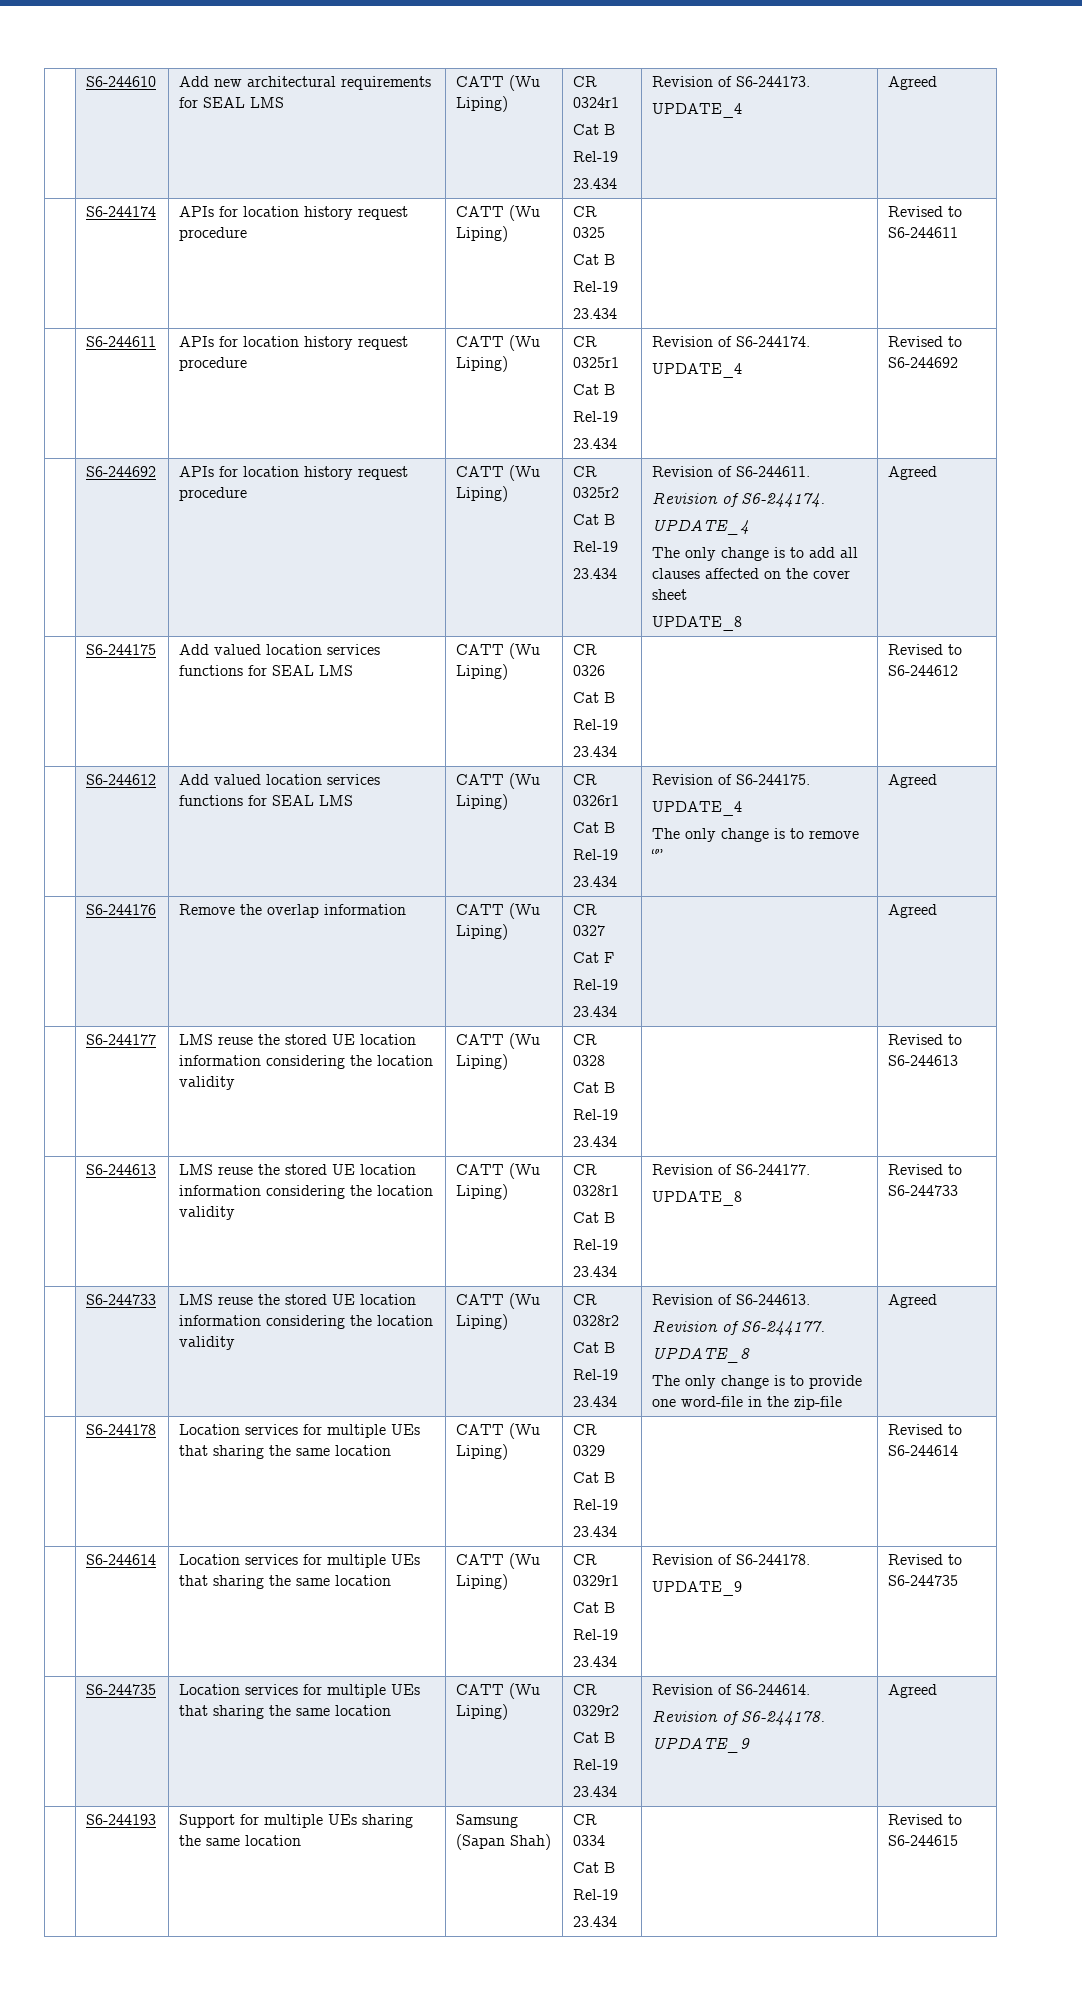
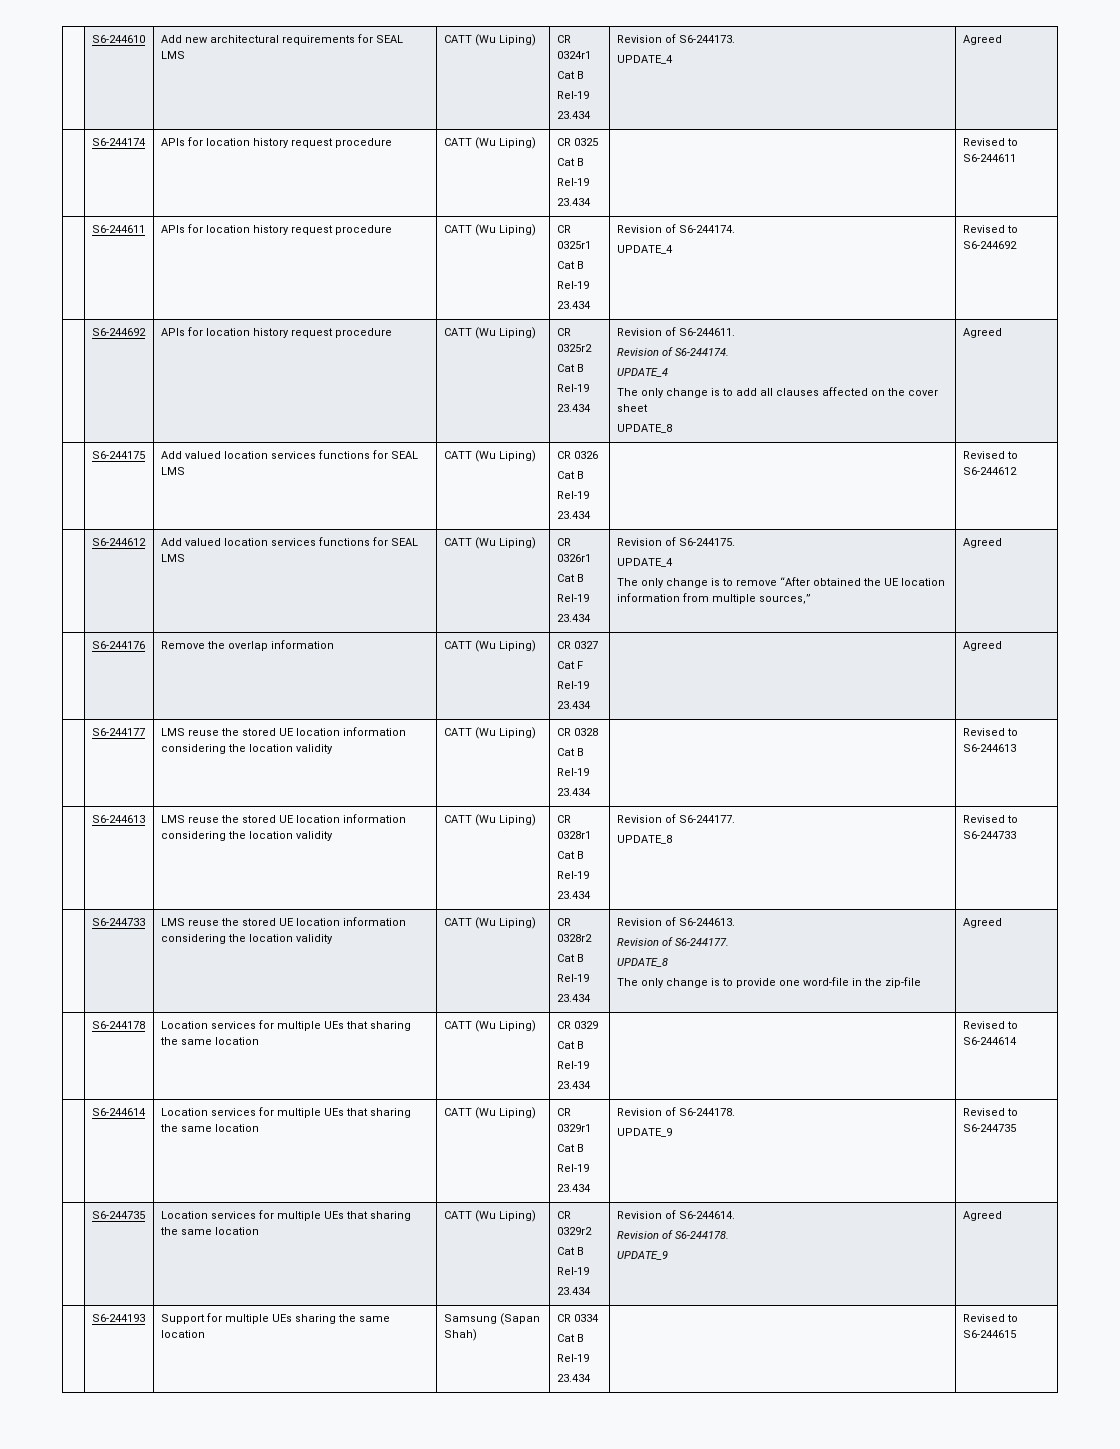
  | S6-244612 | Add valued location services functions for SEAL LMS | CATT (Wu Liping) | CR 0326r1
  Cat B
  Rel-19
  23.434 | Revision of S6-244175.
  UPDATE_4
- The only change is to remove “” | Agreed
+ The only change is to remove “After obtained the UE location information from multiple sources,” | Agreed

